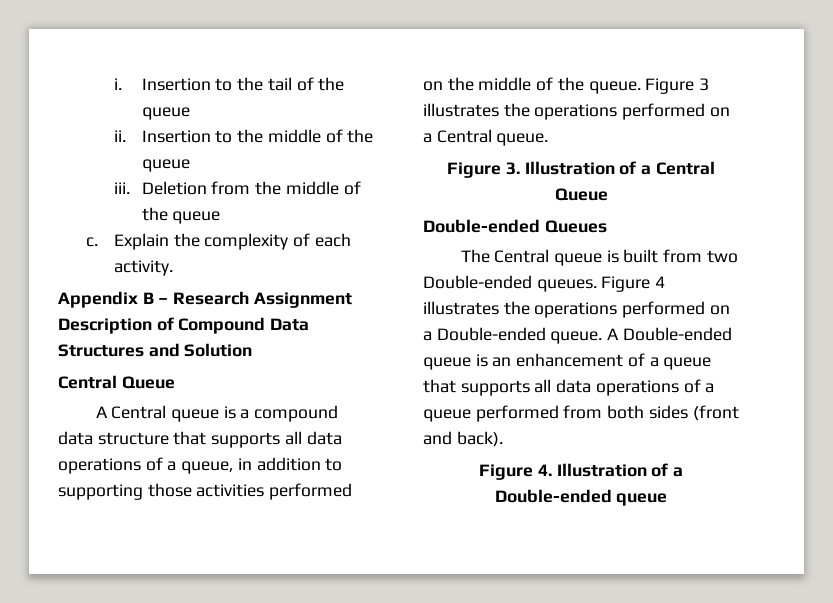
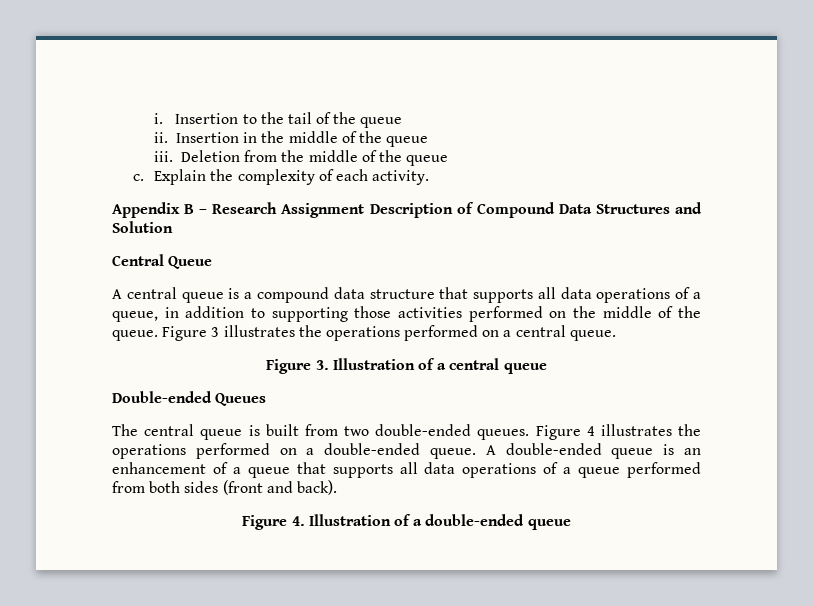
- Insertion to the middle of the queue
+ Insertion in the middle of the queue
- A Central queue is a compound data structure that supports all data operations of a queue, in addition to supporting those activities performed on the middle of the queue.
+ A central queue is a compound data structure that supports all data operations of a queue, in addition to supporting those activities performed on the middle of the queue.
- Figure 3 illustrates the operations performed on a Central queue.
+ Figure 3 illustrates the operations performed on a central queue.
- Figure 3. Illustration of a Central Queue
+ Figure 3. Illustration of a central queue
- The Central queue is built from two Double-ended queues.
+ The central queue is built from two double-ended queues.
- Figure 4 illustrates the operations performed on a Double-ended queue.
+ Figure 4 illustrates the operations performed on a double-ended queue.
- A Double-ended queue is an enhancement of a queue that supports all data operations of a queue performed from both sides (front and back).
+ A double-ended queue is an enhancement of a queue that supports all data operations of a queue performed from both sides (front and back).
- Figure 4. Illustration of a Double-ended queue
+ Figure 4. Illustration of a double-ended queue

